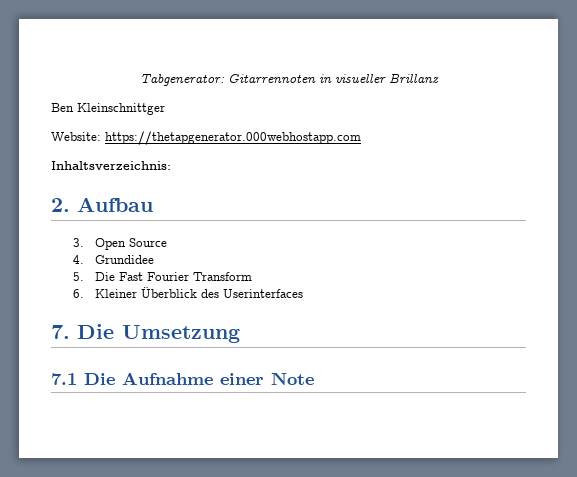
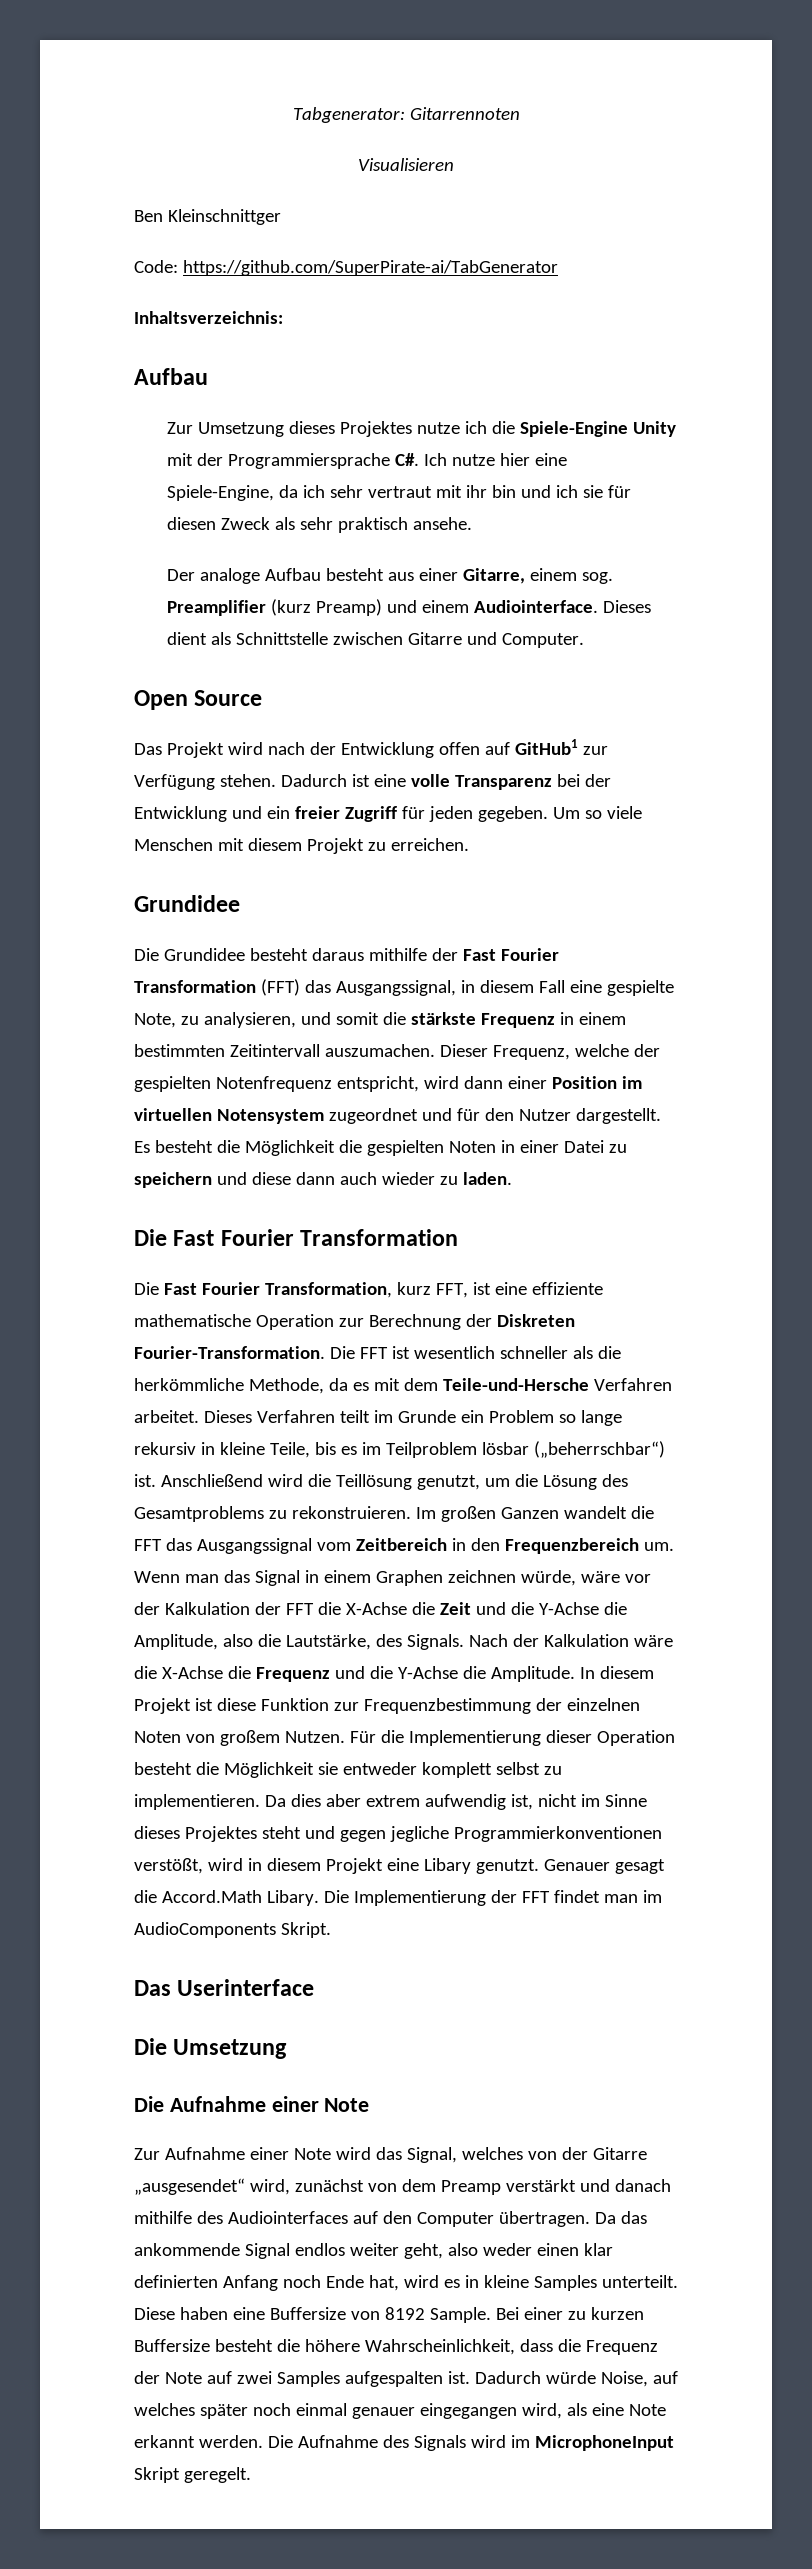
- Tabgenerator: Gitarrennoten in visueller Brillanz
+ Tabgenerator: Gitarrennoten
+ Visualisieren
- Website: https://thetapgenerator.000webhostapp.com
+ Code: https://github.com/SuperPirate-ai/TabGenerator
  Inhaltsverzeichnis:
- 2. Aufbau
+ Aufbau
- 3. Open Source
- 4. Grundidee
- 5. Die Fast Fourier Transform
- 6. Kleiner Überblick des Userinterfaces
- 7. Die Umsetzung
+ Zur Umsetzung dieses Projektes nutze ich die Spiele-Engine Unity mit der Programmiersprache C#. Ich nutze hier eine Spiele-Engine, da ich sehr vertraut mit ihr bin und ich sie für diesen Zweck als sehr praktisch ansehe.
+ Der analoge Aufbau besteht aus einer Gitarre, einem sog. Preamplifier (kurz Preamp) und einem Audiointerface. Dieses dient als Schnittstelle zwischen Gitarre und Computer.
+ Open Source
+ Das Projekt wird nach der Entwicklung offen auf GitHub1 zur Verfügung stehen. Dadurch ist eine volle Transparenz bei der Entwicklung und ein freier Zugriff für jeden gegeben. Um so viele Menschen mit diesem Projekt zu erreichen.
+ Grundidee
+ Die Grundidee besteht daraus mithilfe der Fast Fourier Transformation (FFT) das Ausgangssignal, in diesem Fall eine gespielte Note, zu analysieren, und somit die stärkste Frequenz in einem bestimmten Zeitintervall auszumachen. Dieser Frequenz, welche der gespielten Notenfrequenz entspricht, wird dann einer Position im virtuellen Notensystem zugeordnet und für den Nutzer dargestellt. Es besteht die Möglichkeit die gespielten Noten in einer Datei zu speichern und diese dann auch wieder zu laden.
+ Die Fast Fourier Transformation
+ Die Fast Fourier Transformation, kurz FFT, ist eine effiziente mathematische Operation zur Berechnung der Diskreten Fourier-Transformation. Die FFT ist wesentlich schneller als die herkömmliche Methode, da es mit dem Teile-und-Hersche Verfahren arbeitet. Dieses Verfahren teilt im Grunde ein Problem so lange rekursiv in kleine Teile, bis es im Teilproblem lösbar („beherrschbar“) ist. Anschließend wird die Teillösung genutzt, um die Lösung des Gesamtproblems zu rekonstruieren. Im großen Ganzen wandelt die FFT das Ausgangssignal vom Zeitbereich in den Frequenzbereich um. Wenn man das Signal in einem Graphen zeichnen würde, wäre vor der Kalkulation der FFT die X-Achse die Zeit und die Y-Achse die Amplitude, also die Lautstärke, des Signals. Nach der Kalkulation wäre die X-Achse die Frequenz und die Y-Achse die Amplitude. In diesem Projekt ist diese Funktion zur Frequenzbestimmung der einzelnen Noten von großem Nutzen. Für die Implementierung dieser Operation besteht die Möglichkeit sie entweder komplett selbst zu implementieren. Da dies aber extrem aufwendig ist, nicht im Sinne dieses Projektes steht und gegen jegliche Programmierkonventionen verstößt, wird in diesem Projekt eine Libary genutzt. Genauer gesagt die Accord.Math Libary. Die Implementierung der FFT findet man im AudioComponents Skript.
+ Das Userinterface
+ Die Umsetzung
- 7.1 Die Aufnahme einer Note
+ Die Aufnahme einer Note
+ Zur Aufnahme einer Note wird das Signal, welches von der Gitarre „ausgesendet“ wird, zunächst von dem Preamp verstärkt und danach mithilfe des Audiointerfaces auf den Computer übertragen. Da das ankommende Signal endlos weiter geht, also weder einen klar definierten Anfang noch Ende hat, wird es in kleine Samples unterteilt. Diese haben eine Buffersize von 8192 Sample. Bei einer zu kurzen Buffersize besteht die höhere Wahrscheinlichkeit, dass die Frequenz der Note auf zwei Samples aufgespalten ist. Dadurch würde Noise, auf welches später noch einmal genauer eingegangen wird, als eine Note erkannt werden. Die Aufnahme des Signals wird im MicrophoneInput Skript geregelt.

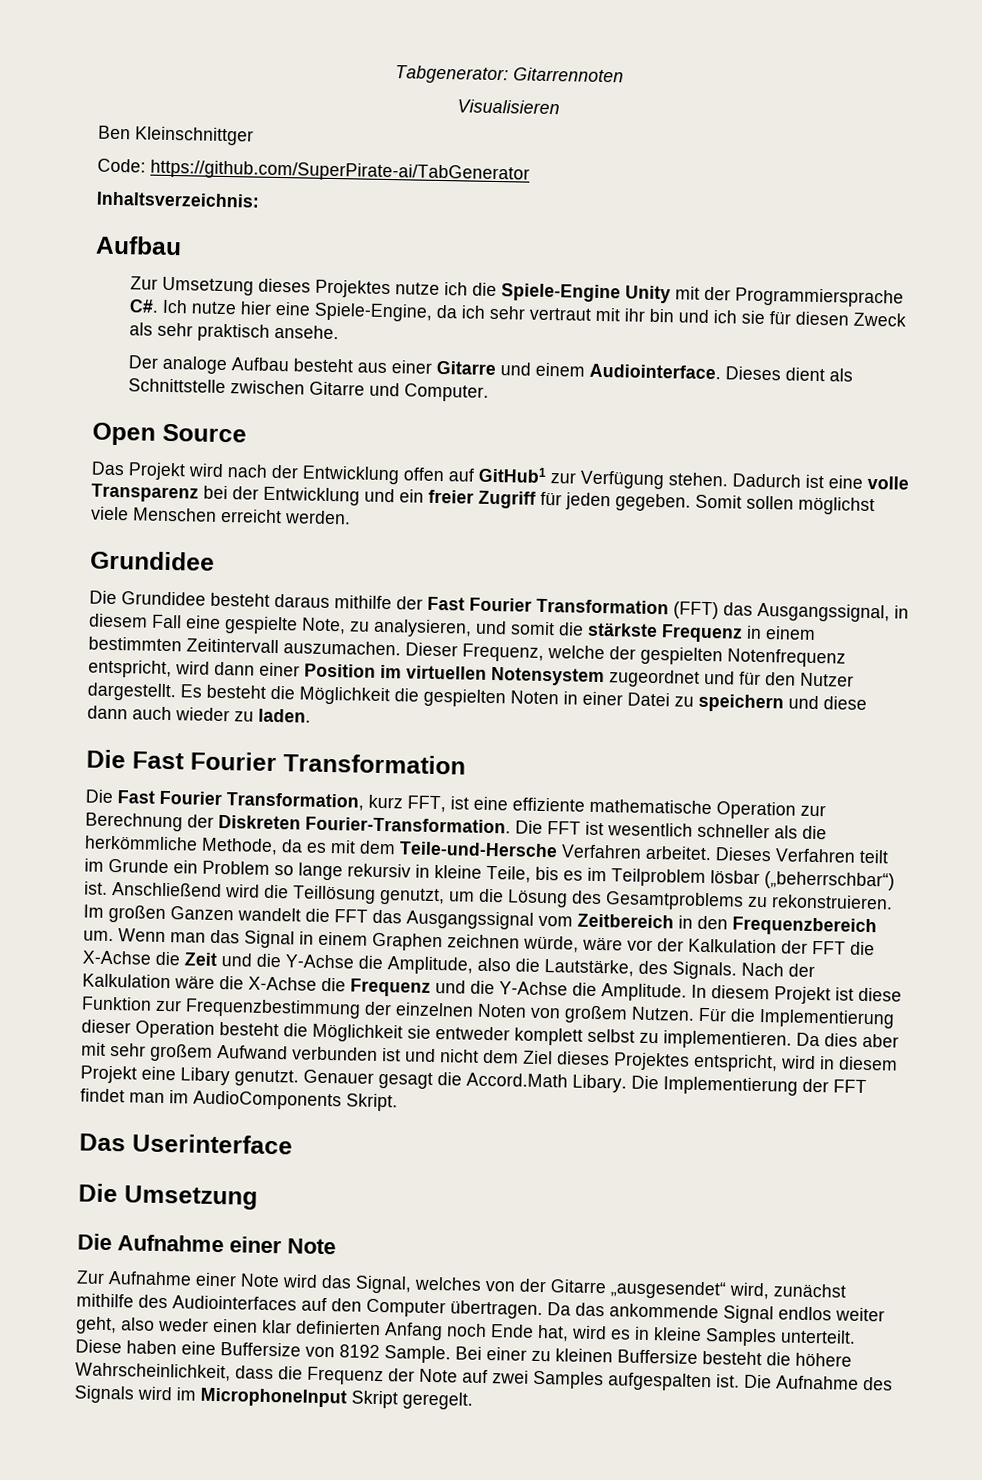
- Der analoge Aufbau besteht aus einer Gitarre, einem sog. Preamplifier (kurz Preamp) und einem Audiointerface.
+ Der analoge Aufbau besteht aus einer Gitarre und einem Audiointerface.
- Um so viele Menschen mit diesem Projekt zu erreichen.
+ Somit sollen möglichst viele Menschen erreicht werden.
- Da dies aber extrem aufwendig ist, nicht im Sinne dieses Projektes steht und gegen jegliche Programmierkonventionen verstößt, wird in diesem Projekt eine Libary genutzt.
+ Da dies aber mit sehr großem Aufwand verbunden ist und nicht dem Ziel dieses Projektes entspricht, wird in diesem Projekt eine Libary genutzt.
- Zur Aufnahme einer Note wird das Signal, welches von der Gitarre „ausgesendet“ wird, zunächst von dem Preamp verstärkt und danach mithilfe des Audiointerfaces auf den Computer übertragen.
+ Zur Aufnahme einer Note wird das Signal, welches von der Gitarre „ausgesendet“ wird, zunächst mithilfe des Audiointerfaces auf den Computer übertragen.
- Bei einer zu kurzen Buffersize besteht die höhere Wahrscheinlichkeit, dass die Frequenz der Note auf zwei Samples aufgespalten ist.
+ Bei einer zu kleinen Buffersize besteht die höhere Wahrscheinlichkeit, dass die Frequenz der Note auf zwei Samples aufgespalten ist.
- Dadurch würde Noise, auf welches später noch einmal genauer eingegangen wird, als eine Note erkannt werden.

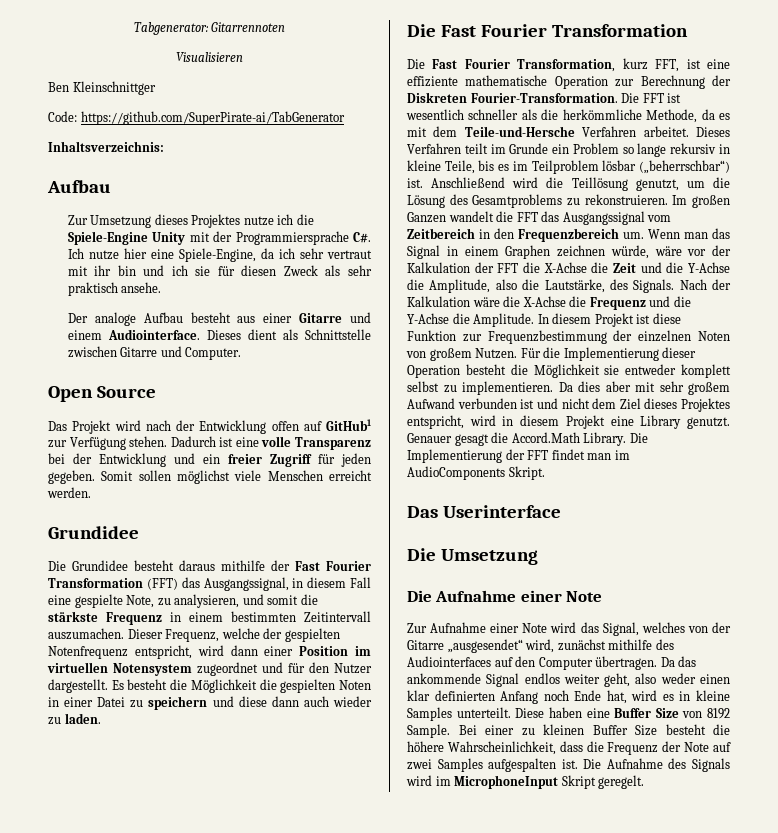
- Da dies aber mit sehr großem Aufwand verbunden ist und nicht dem Ziel dieses Projektes entspricht, wird in diesem Projekt eine Libary genutzt.
+ Da dies aber mit sehr großem Aufwand verbunden ist und nicht dem Ziel dieses Projektes entspricht, wird in diesem Projekt eine Library genutzt.
- Genauer gesagt die Accord.Math Libary.
+ Genauer gesagt die Accord.Math Library.
- Diese haben eine Buffersize von 8192 Sample.
+ Diese haben eine Buffer Size von 8192 Sample.
- Bei einer zu kleinen Buffersize besteht die höhere Wahrscheinlichkeit, dass die Frequenz der Note auf zwei Samples aufgespalten ist.
+ Bei einer zu kleinen Buffer Size besteht die höhere Wahrscheinlichkeit, dass die Frequenz der Note auf zwei Samples aufgespalten ist.

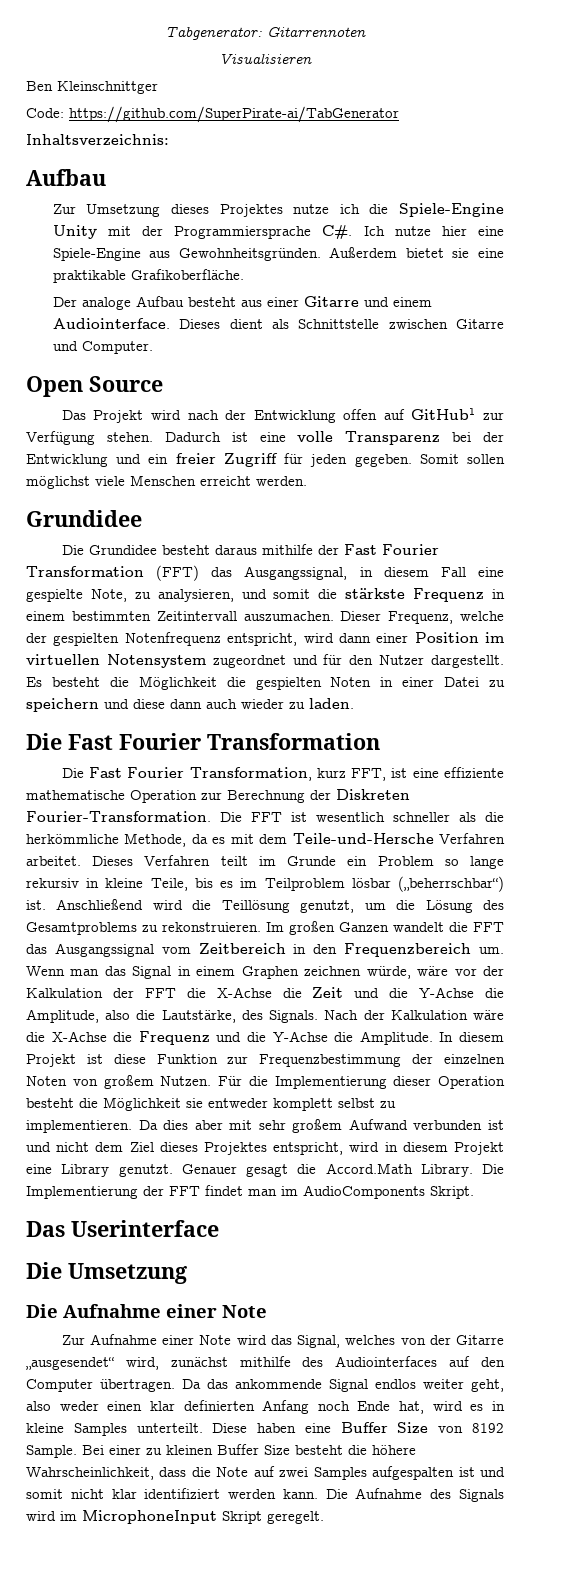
- Zur Umsetzung dieses Projektes nutze ich die Spiele-Engine Unity mit der Programmiersprache C#. Ich nutze hier eine Spiele-Engine, da ich sehr vertraut mit ihr bin und ich sie für diesen Zweck als sehr praktisch ansehe.
+ Zur Umsetzung dieses Projektes nutze ich die Spiele-Engine Unity mit der Programmiersprache C#. Ich nutze hier eine Spiele-Engine aus Gewohnheitsgründen. Außerdem bietet sie eine praktikable Grafikoberfläche.
- Bei einer zu kleinen Buffer Size besteht die höhere Wahrscheinlichkeit, dass die Frequenz der Note auf zwei Samples aufgespalten ist.
+ Bei einer zu kleinen Buffer Size besteht die höhere Wahrscheinlichkeit, dass die Note auf zwei Samples aufgespalten ist und somit nicht klar identifiziert werden kann.

